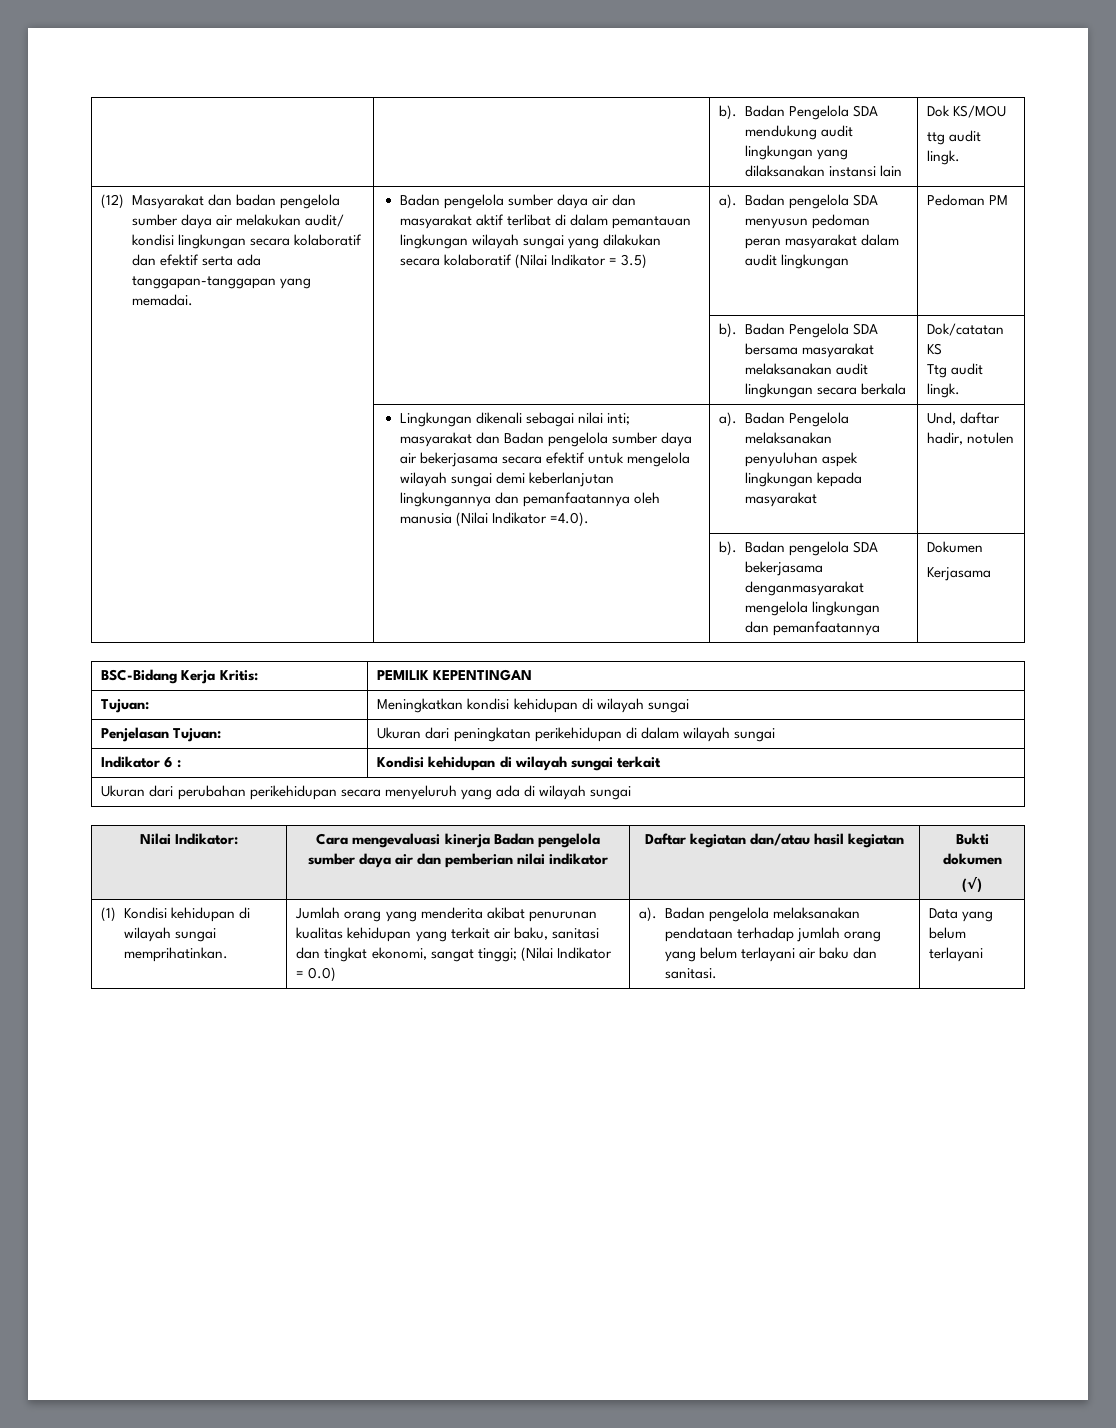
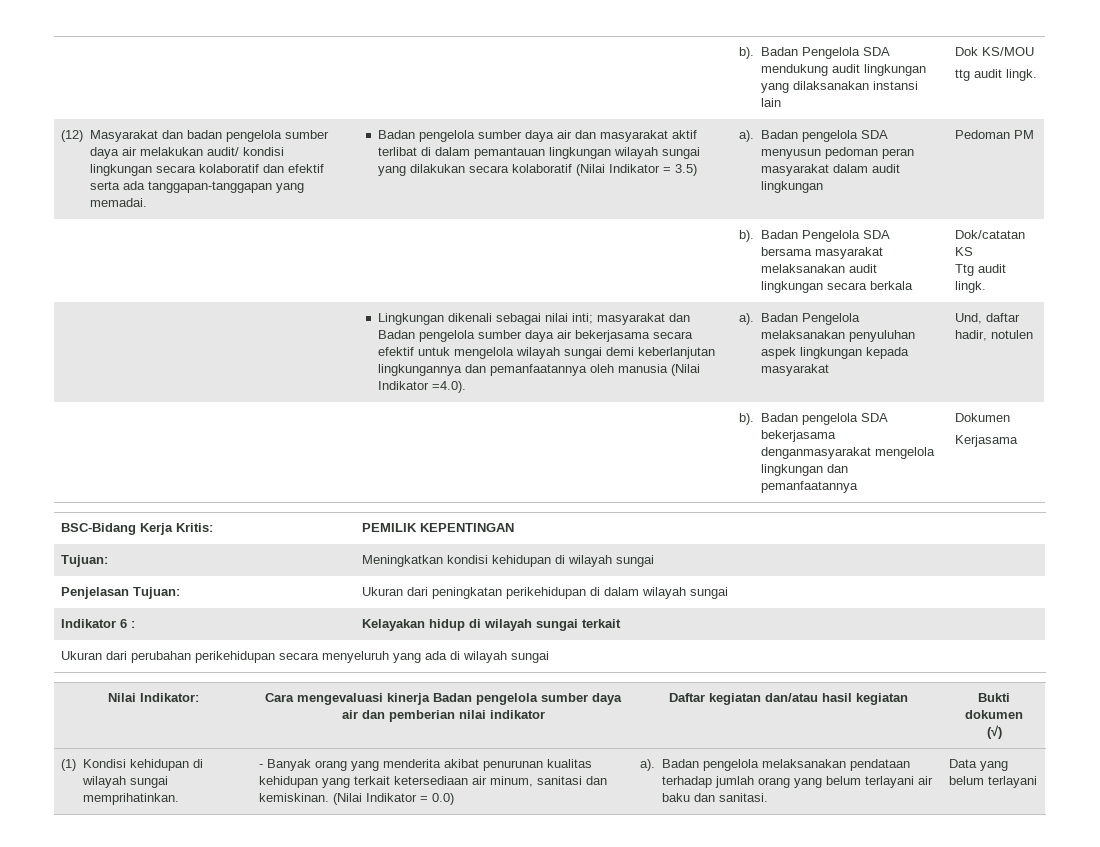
- Indikator 6 : | Kondisi kehidupan di wilayah sungai terkait
+ Indikator 6 : | Kelayakan hidup di wilayah sungai terkait
- Jumlah orang yang menderita akibat penurunan kualitas kehidupan yang terkait air baku, sanitasi dan tingkat ekonomi, sangat tinggi; (Nilai Indikator = 0.0)
+ - Banyak orang yang menderita akibat penurunan kualitas kehidupan yang terkait ketersediaan air minum, sanitasi dan kemiskinan. (Nilai Indikator = 0.0)

